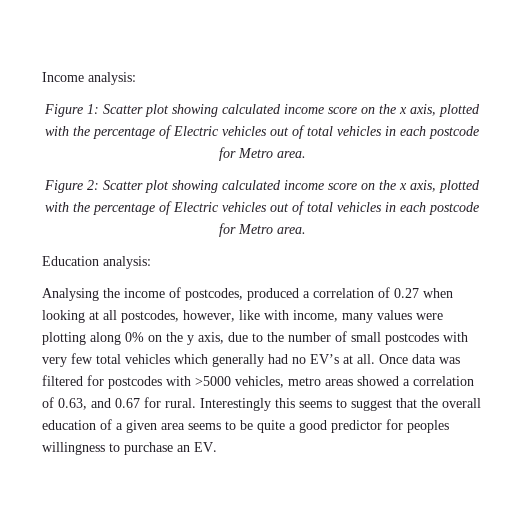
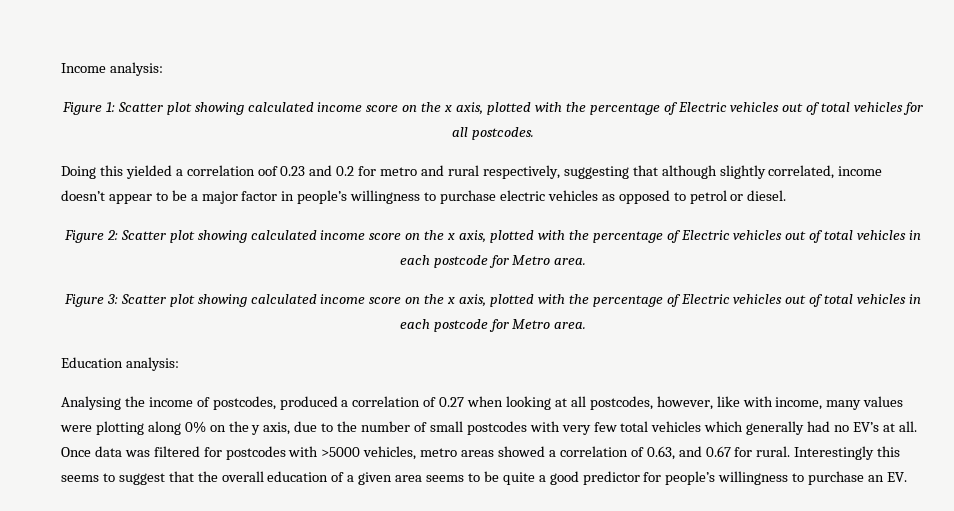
- Figure 1: Scatter plot showing calculated income score on the x axis, plotted with the percentage of Electric vehicles out of total vehicles in each postcode for Metro area.
+ Figure 1: Scatter plot showing calculated income score on the x axis, plotted with the percentage of Electric vehicles out of total vehicles for all postcodes.
+ Doing this yielded a correlation oof 0.23 and 0.2 for metro and rural respectively, suggesting that although slightly correlated, income doesn’t appear to be a major factor in people’s willingness to purchase electric vehicles as opposed to petrol or diesel.
+ Figure 2: Scatter plot showing calculated income score on the x axis, plotted with the percentage of Electric vehicles out of total vehicles in each postcode for Metro area.
- Figure 2: Scatter plot showing calculated income score on the x axis, plotted with the percentage of Electric vehicles out of total vehicles in each postcode for Metro area.
+ Figure 3: Scatter plot showing calculated income score on the x axis, plotted with the percentage of Electric vehicles out of total vehicles in each postcode for Metro area.
- Interestingly this seems to suggest that the overall education of a given area seems to be quite a good predictor for peoples willingness to purchase an EV.
+ Interestingly this seems to suggest that the overall education of a given area seems to be quite a good predictor for people’s willingness to purchase an EV.

